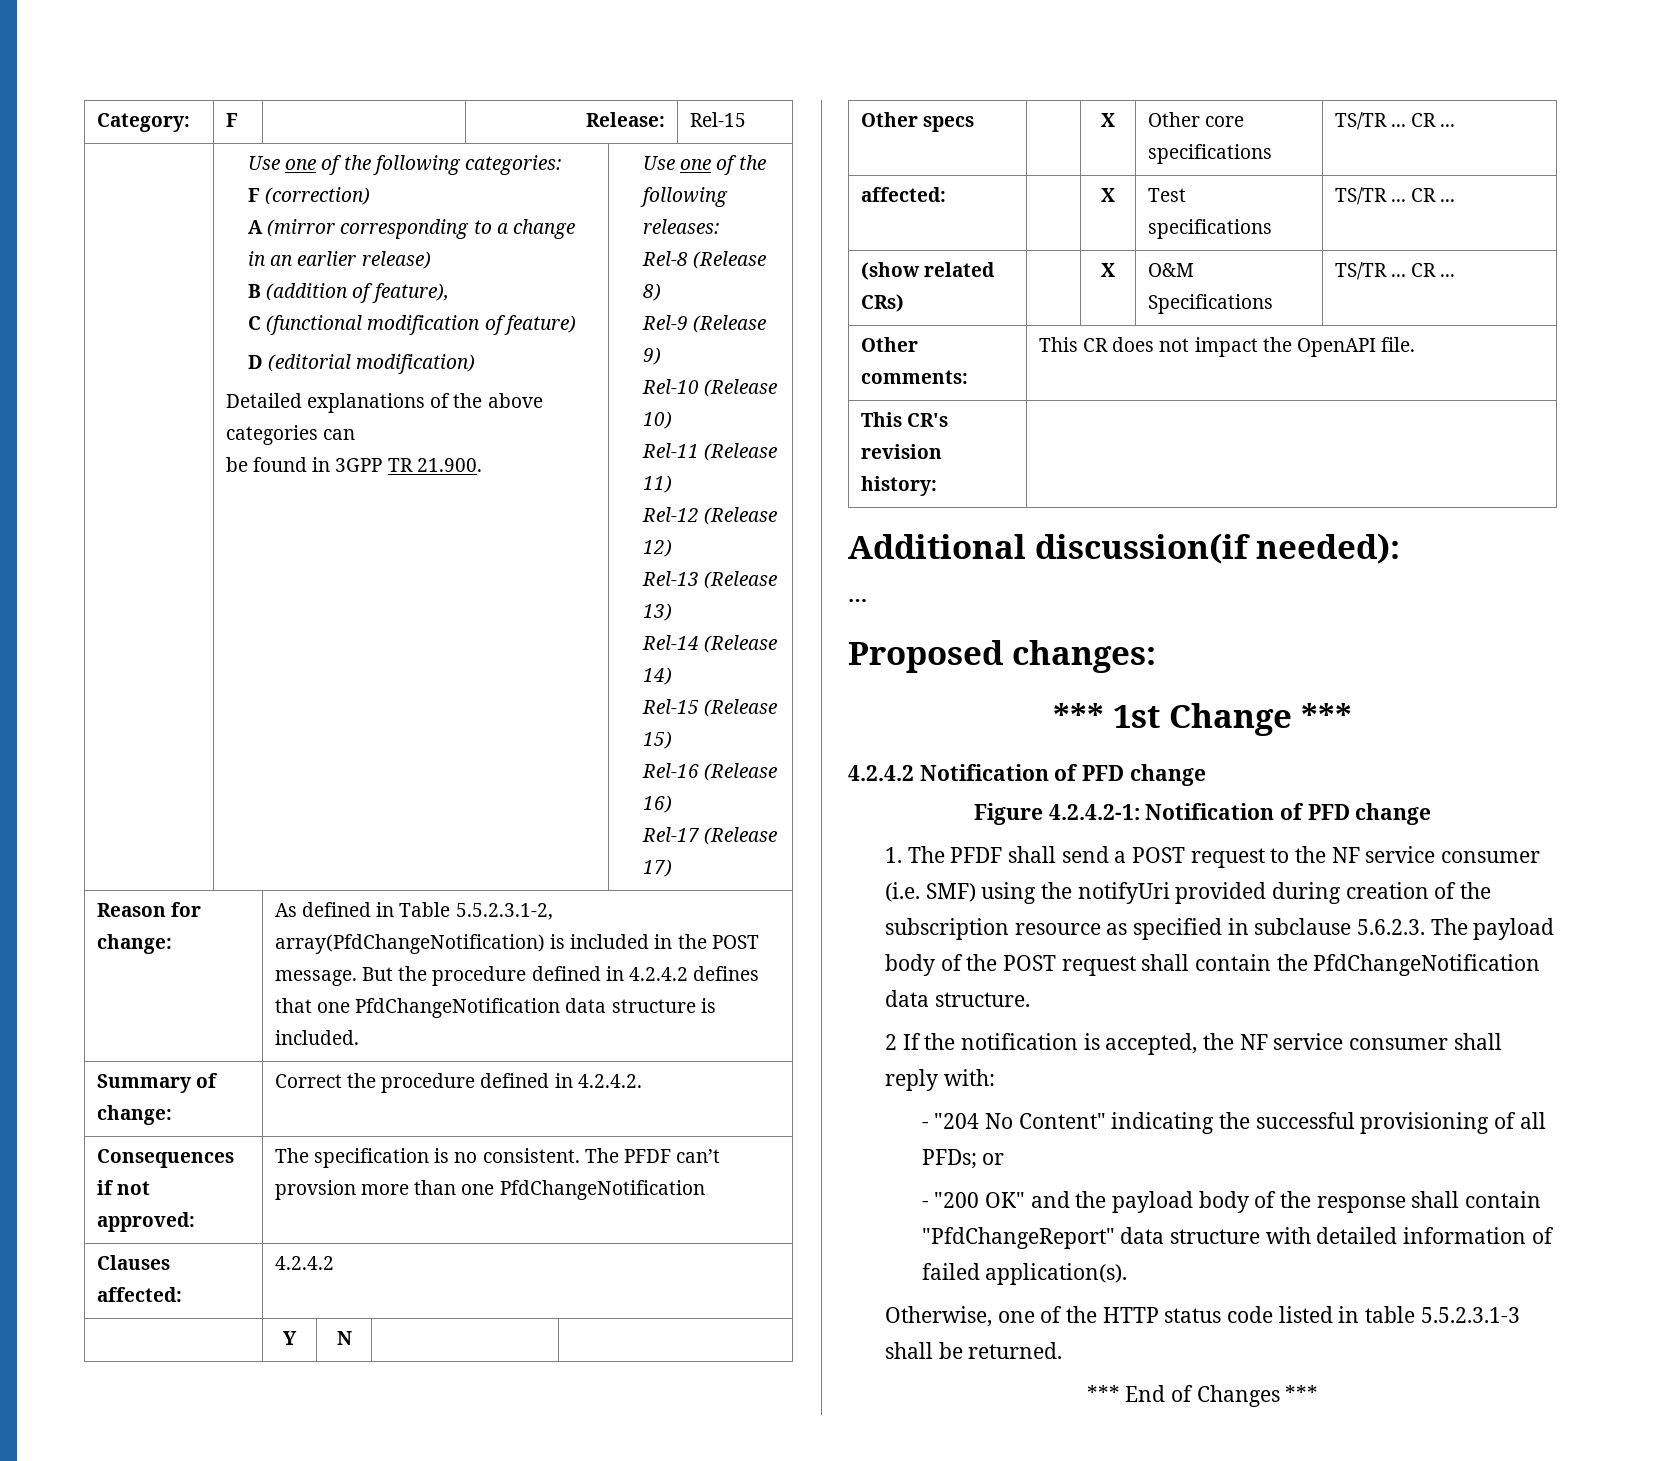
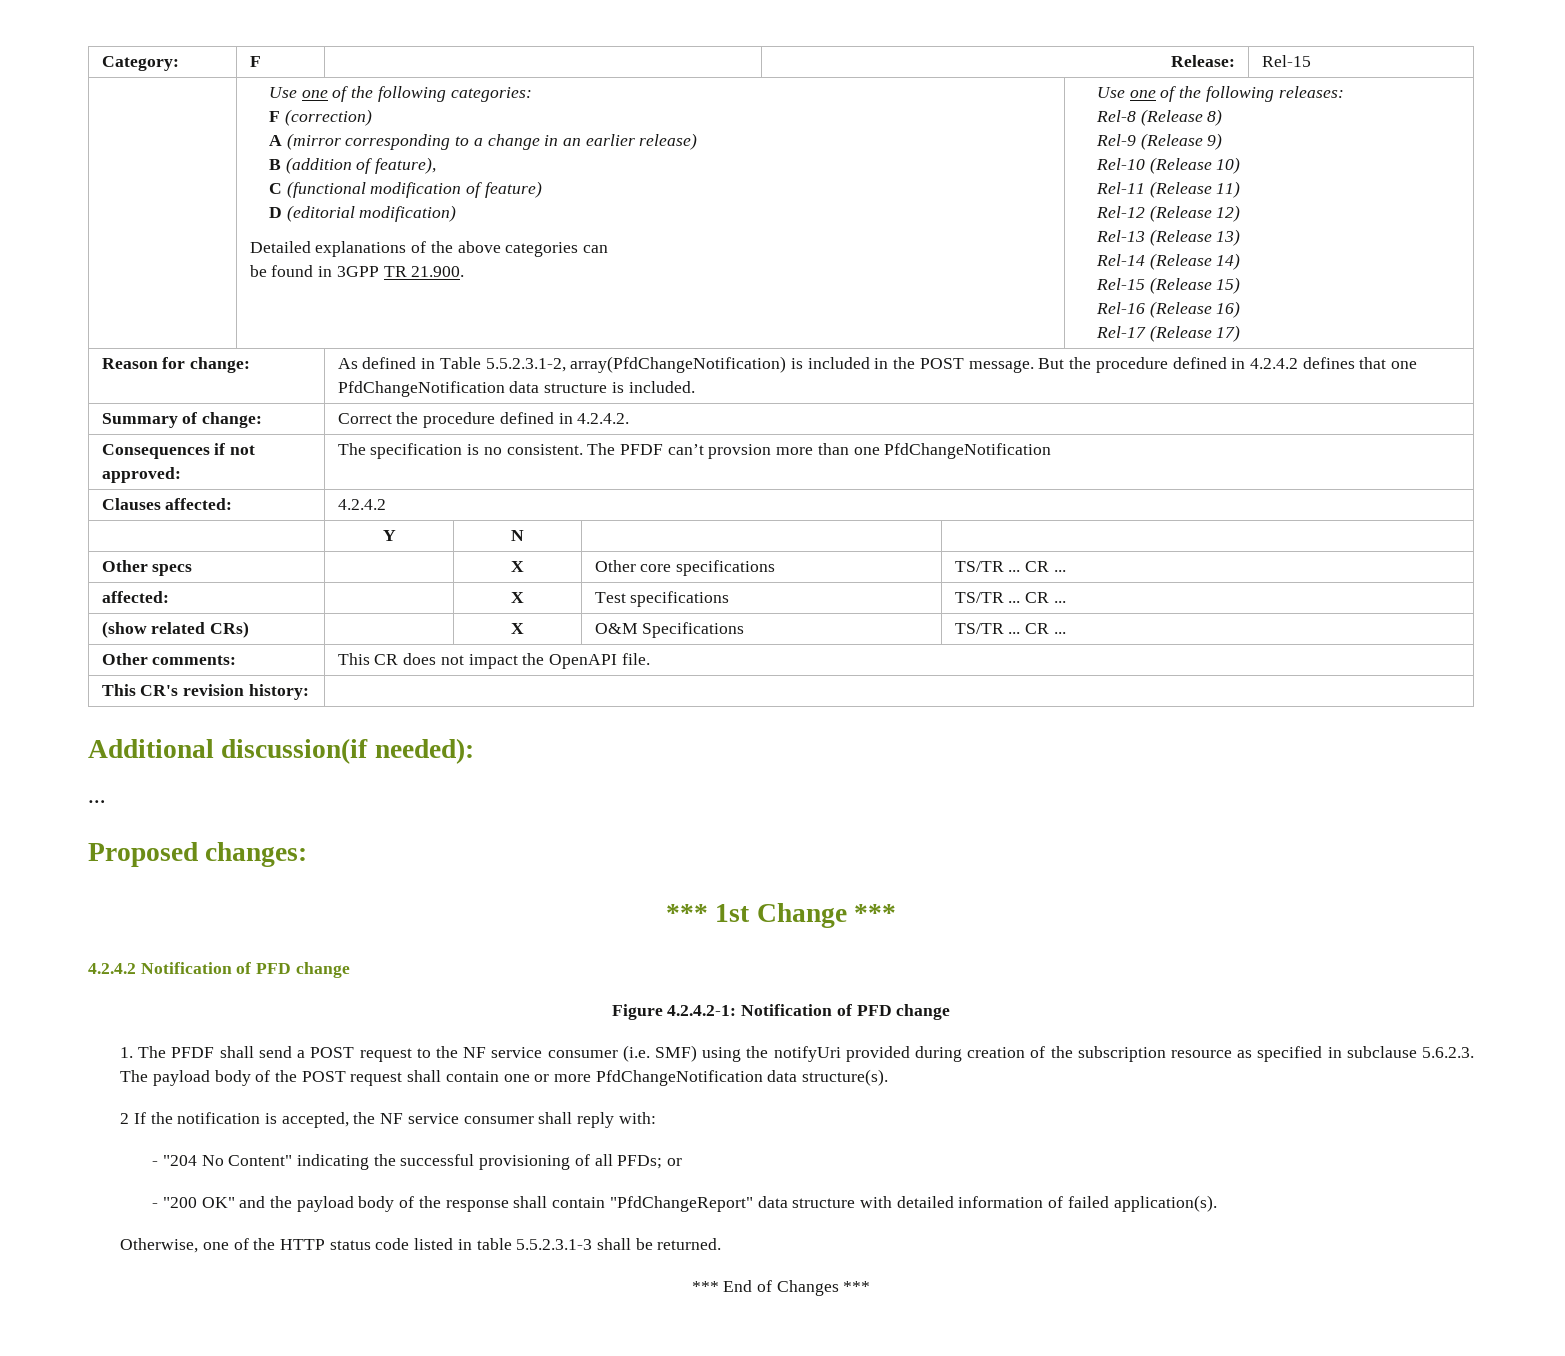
- 1. The PFDF shall send a POST request to the NF service consumer (i.e. SMF) using the notifyUri provided during creation of the subscription resource as specified in subclause 5.6.2.3. The payload body of the POST request shall contain the PfdChangeNotification data structure.
+ 1. The PFDF shall send a POST request to the NF service consumer (i.e. SMF) using the notifyUri provided during creation of the subscription resource as specified in subclause 5.6.2.3. The payload body of the POST request shall contain one or more PfdChangeNotification data structure(s).

